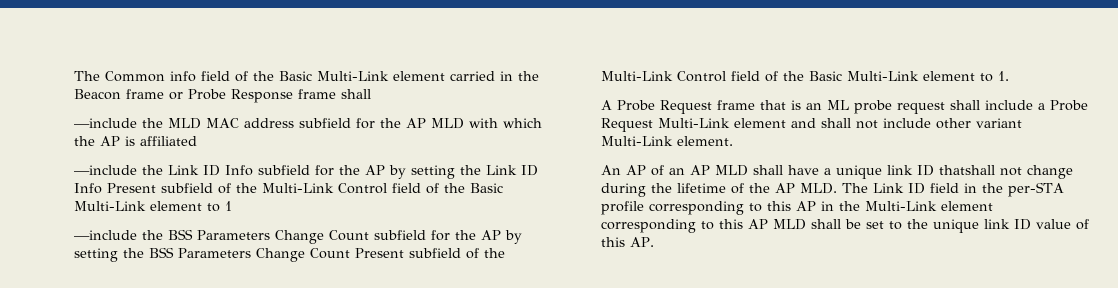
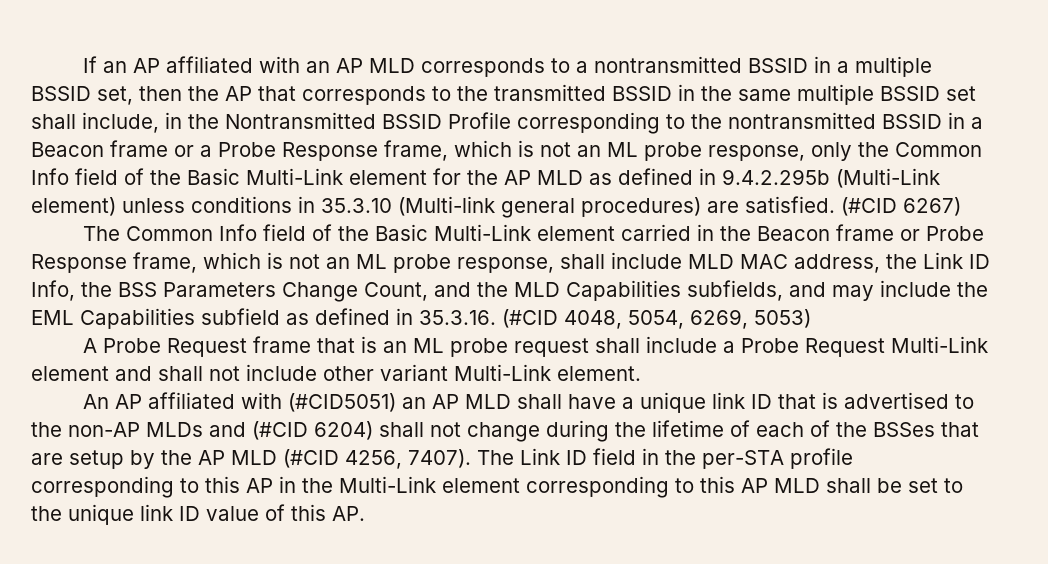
+ If an AP affiliated with an AP MLD corresponds to a nontransmitted BSSID in a multiple BSSID set, then the AP that corresponds to the transmitted BSSID in the same multiple BSSID set shall include, in the Nontransmitted BSSID Profile corresponding to the nontransmitted BSSID in a Beacon frame or a Probe Response frame, which is not an ML probe response, only the Common Info field of the Basic Multi-Link element for the AP MLD as defined in 9.4.2.295b (Multi-Link element) unless conditions in 35.3.10 (Multi-link general procedures) are satisfied. (#CID 6267)
- The Common info field of the Basic Multi-Link element carried in the Beacon frame or Probe Response frame shall
- —include the MLD MAC address subfield for the AP MLD with which the AP is affiliated
- —include the Link ID Info subfield for the AP by setting the Link ID Info Present subfield of the Multi-Link Control field of the Basic Multi-Link element to 1
- —include the BSS Parameters Change Count subfield for the AP by setting the BSS Parameters Change Count Present subfield of the Multi-Link Control field of the Basic Multi-Link element to 1.
+ The Common Info field of the Basic Multi-Link element carried in the Beacon frame or Probe Response frame, which is not an ML probe response, shall include MLD MAC address, the Link ID Info, the BSS Parameters Change Count, and the MLD Capabilities subfields, and may include the EML Capabilities subfield as defined in 35.3.16. (#CID 4048, 5054, 6269, 5053)
- An AP of an AP MLD shall have a unique link ID thatshall not change during the lifetime of the AP MLD. The Link ID field in the per-STA profile corresponding to this AP in the Multi-Link element corresponding to this AP MLD shall be set to the unique link ID value of this AP.
+ An AP affiliated with (#CID5051) an AP MLD shall have a unique link ID that is advertised to the non-AP MLDs and (#CID 6204) shall not change during the lifetime of each of the BSSes that are setup by the AP MLD (#CID 4256, 7407). The Link ID field in the per-STA profile corresponding to this AP in the Multi-Link element corresponding to this AP MLD shall be set to the unique link ID value of this AP.

